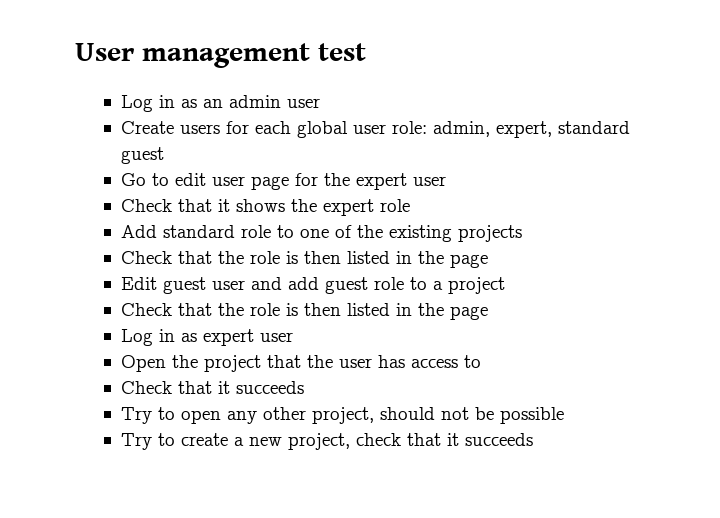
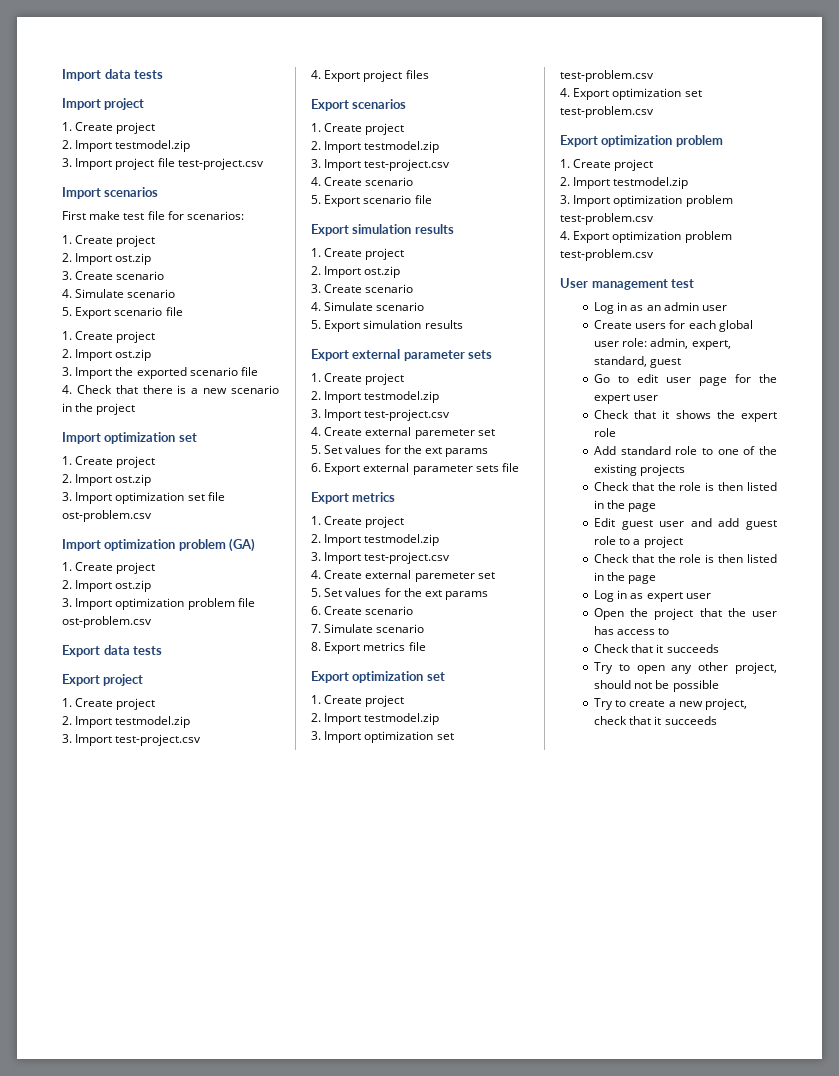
+ Import data tests
+ Import project
+ 1. Create project
+ 2. Import testmodel.zip
+ 3. Import project file test-project.csv
+ Import scenarios
+ First make test file for scenarios:
+ 1. Create project
+ 2. Import ost.zip
+ 3. Create scenario
+ 4. Simulate scenario
+ 5. Export scenario file
+ 1. Create project
+ 2. Import ost.zip
+ 3. Import the exported scenario file
+ 4. Check that there is a new scenario in the project
+ Import optimization set
+ 1. Create project
+ 2. Import ost.zip
+ 3. Import optimization set file ost-problem.csv
+ Import optimization problem (GA)
+ 1. Create project
+ 2. Import ost.zip
+ 3. Import optimization problem file ost-problem.csv
+ Export data tests
+ Export project
+ 1. Create project
+ 2. Import testmodel.zip
+ 3. Import test-project.csv
+ 4. Export project files
+ Export scenarios
+ 1. Create project
+ 2. Import testmodel.zip
+ 3. Import test-project.csv
+ 4. Create scenario
+ 5. Export scenario file
+ Export simulation results
+ 1. Create project
+ 2. Import ost.zip
+ 3. Create scenario
+ 4. Simulate scenario
+ 5. Export simulation results
+ Export external parameter sets
+ 1. Create project
+ 2. Import testmodel.zip
+ 3. Import test-project.csv
+ 4. Create external paremeter set
+ 5. Set values for the ext params
+ 6. Export external parameter sets file
+ Export metrics
+ 1. Create project
+ 2. Import testmodel.zip
+ 3. Import test-project.csv
+ 4. Create external paremeter set
+ 5. Set values for the ext params
+ 6. Create scenario
+ 7. Simulate scenario
+ 8. Export metrics file
+ Export optimization set
+ 1. Create project
+ 2. Import testmodel.zip
+ 3. Import optimization set test-problem.csv
+ 4. Export optimization set test-problem.csv
+ Export optimization problem
+ 1. Create project
+ 2. Import testmodel.zip
+ 3. Import optimization problem test-problem.csv
+ 4. Export optimization problem test-problem.csv
- Create users for each global user role: admin, expert, standard guest
+ Create users for each global user role: admin, expert, standard, guest

